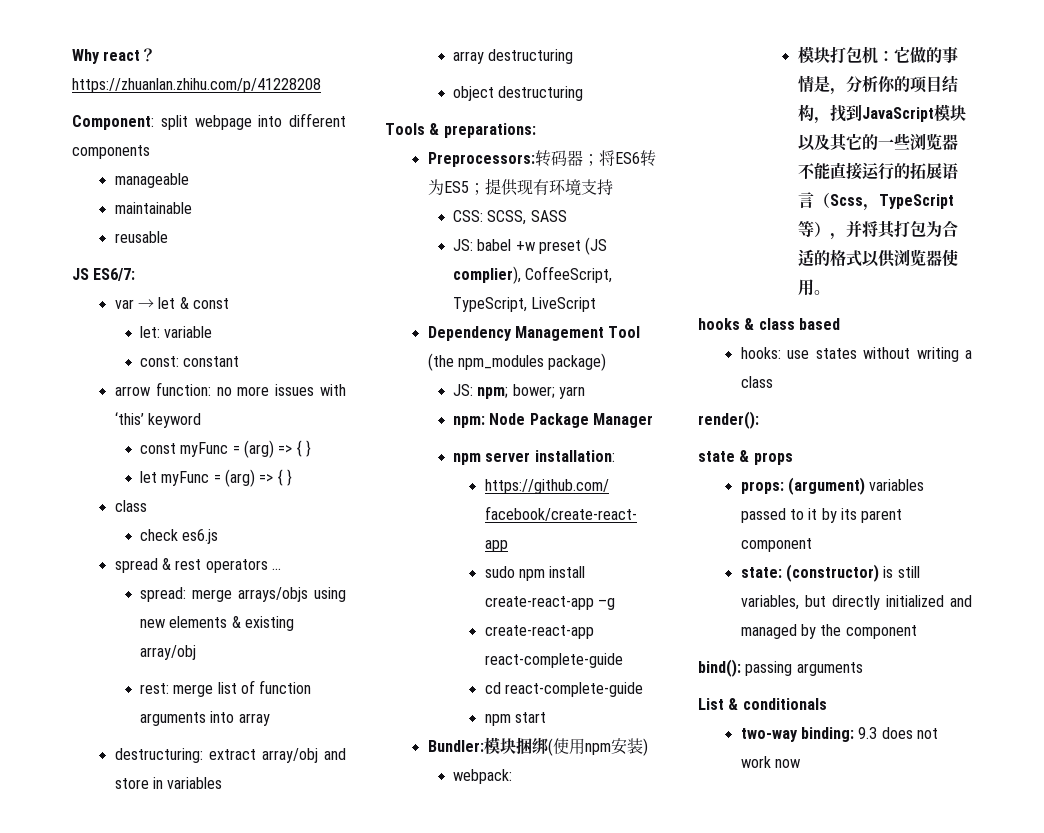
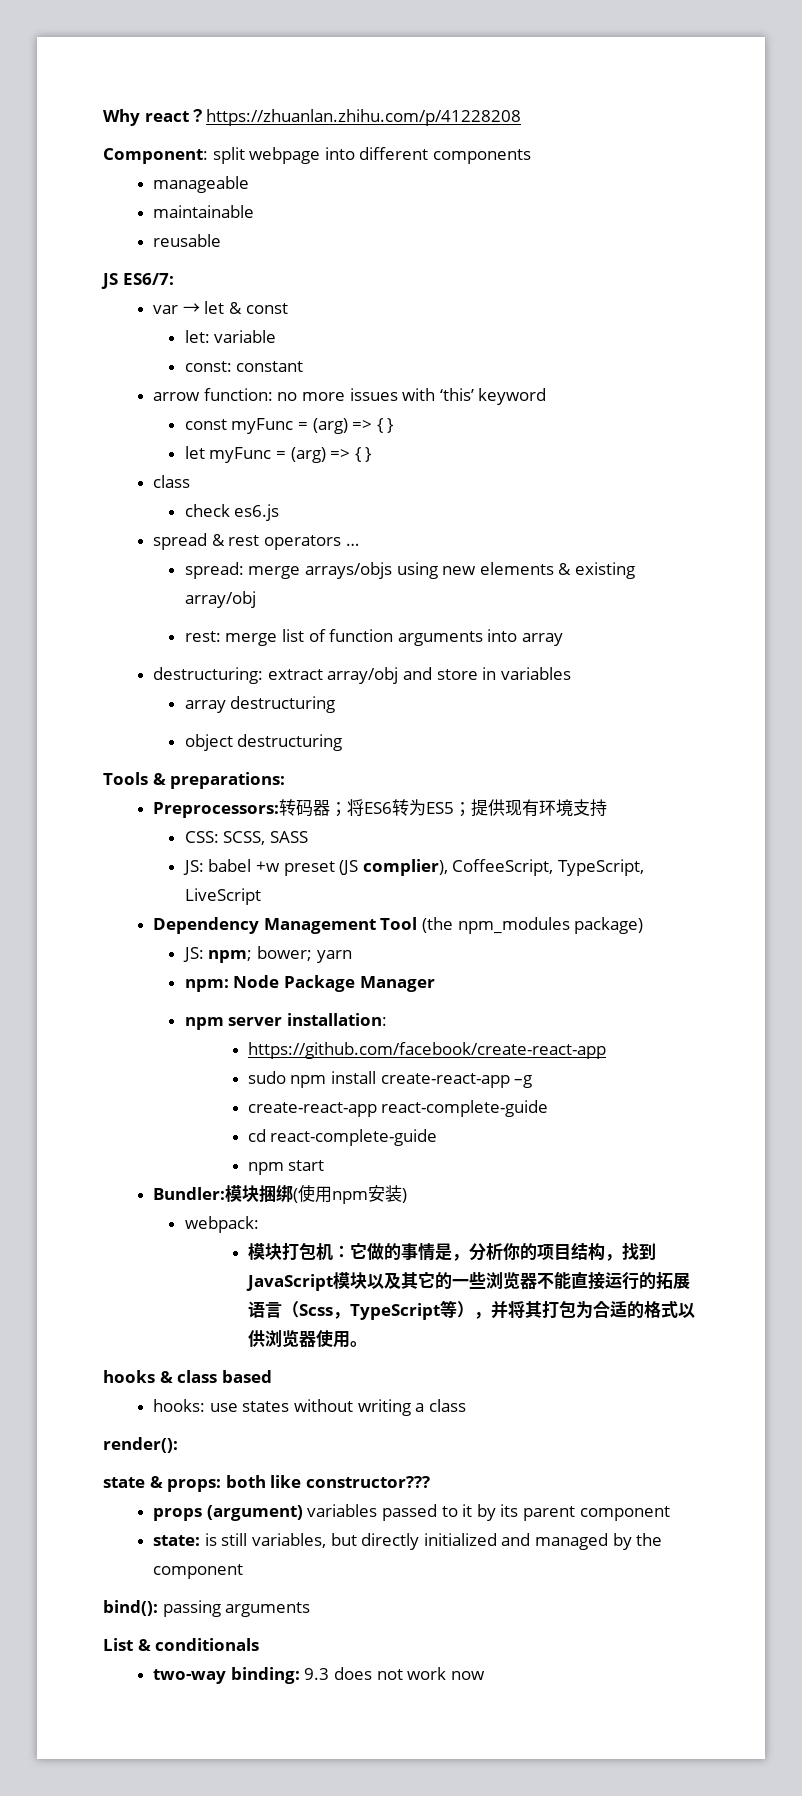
- state & props
- props: (argument) variables passed to it by its parent component
+ state & props: both like constructor???
+ props (argument) variables passed to it by its parent component
- state: (constructor) is still variables, but directly initialized and managed by the component
+ state: is still variables, but directly initialized and managed by the component

